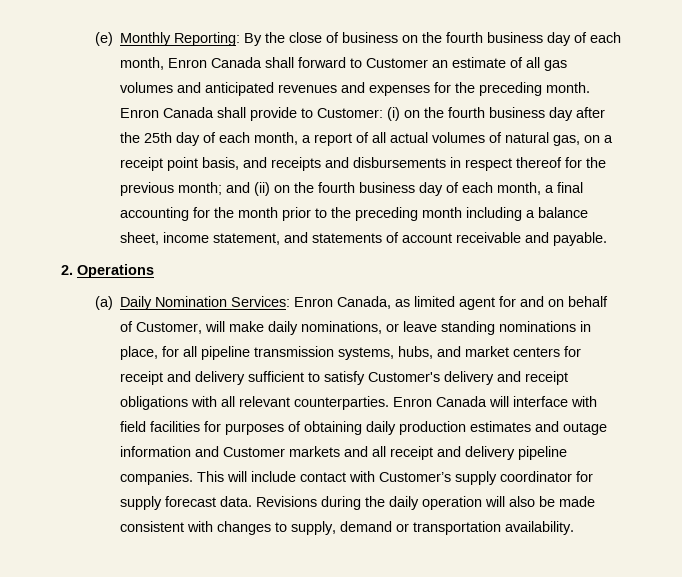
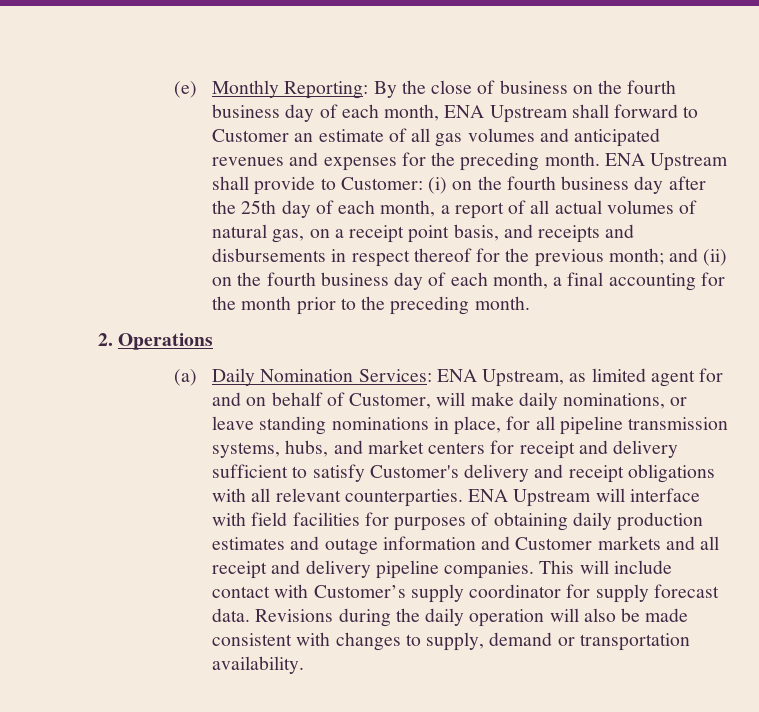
- (e) Monthly Reporting: By the close of business on the fourth business day of each month, Enron Canada shall forward to Customer an estimate of all gas volumes and anticipated revenues and expenses for the preceding month.
+ (e) Monthly Reporting: By the close of business on the fourth business day of each month, ENA Upstream shall forward to Customer an estimate of all gas volumes and anticipated revenues and expenses for the preceding month.
- Enron Canada shall provide to Customer:
+ ENA Upstream shall provide to Customer:
- and (ii) on the fourth business day of each month, a final accounting for the month prior to the preceding month including a balance sheet, income statement, and statements of account receivable and payable.
+ and (ii) on the fourth business day of each month, a final accounting for the month prior to the preceding month.
- (a) Daily Nomination Services: Enron Canada, as limited agent for and on behalf of Customer, will make daily nominations, or leave standing nominations in place, for all pipeline transmission systems, hubs, and market centers for receipt and delivery sufficient to satisfy Customer's delivery and receipt obligations with all relevant counterparties.
+ (a) Daily Nomination Services: ENA Upstream, as limited agent for and on behalf of Customer, will make daily nominations, or leave standing nominations in place, for all pipeline transmission systems, hubs, and market centers for receipt and delivery sufficient to satisfy Customer's delivery and receipt obligations with all relevant counterparties.
- Enron Canada will interface with field facilities for purposes of obtaining daily production estimates and outage information and Customer markets and all receipt and delivery pipeline companies.
+ ENA Upstream will interface with field facilities for purposes of obtaining daily production estimates and outage information and Customer markets and all receipt and delivery pipeline companies.

